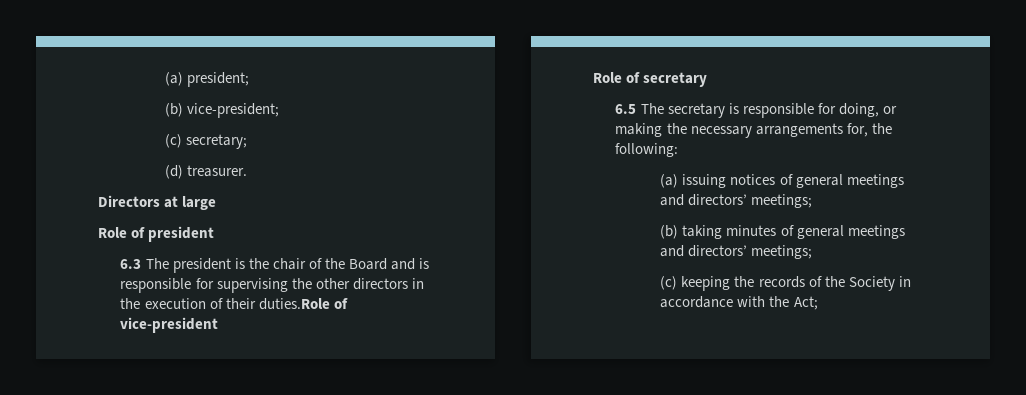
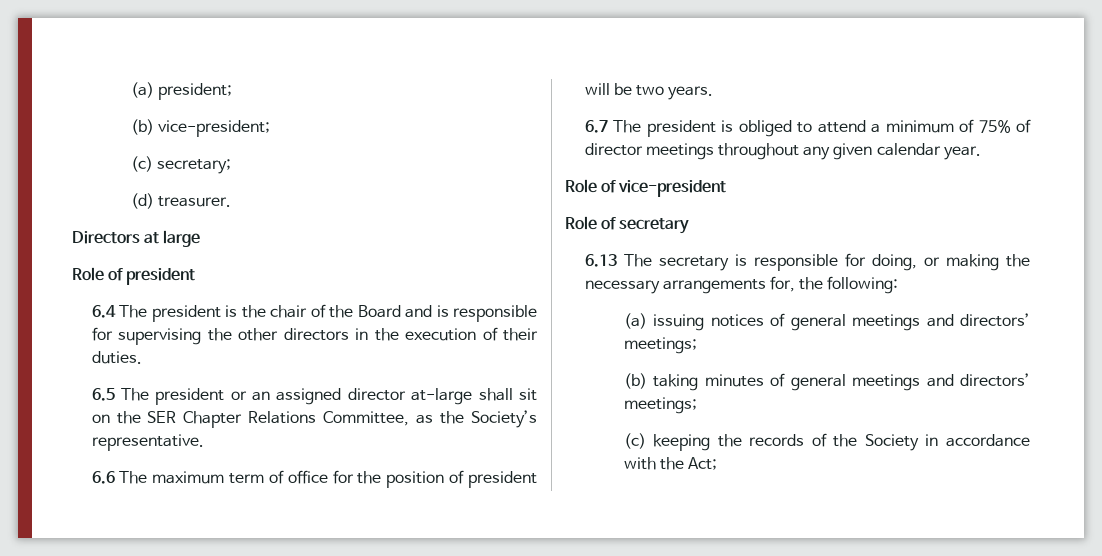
- 6.3 The president is the chair of the Board and is responsible for supervising the other directors in the execution of their duties.Role of vice-president
+ 6.4 The president is the chair of the Board and is responsible for supervising the other directors in the execution of their duties.
+ 6.5 The president or an assigned director at-large shall sit on the SER Chapter Relations Committee, as the Society’s representative.
+ 6.6 The maximum term of office for the position of president will be two years.
+ 6.7 The president is obliged to attend a minimum of 75% of director meetings throughout any given calendar year.
+ Role of vice-president
- 6.5 The secretary is responsible for doing, or making the necessary arrangements for, the following:
+ 6.13 The secretary is responsible for doing, or making the necessary arrangements for, the following:

